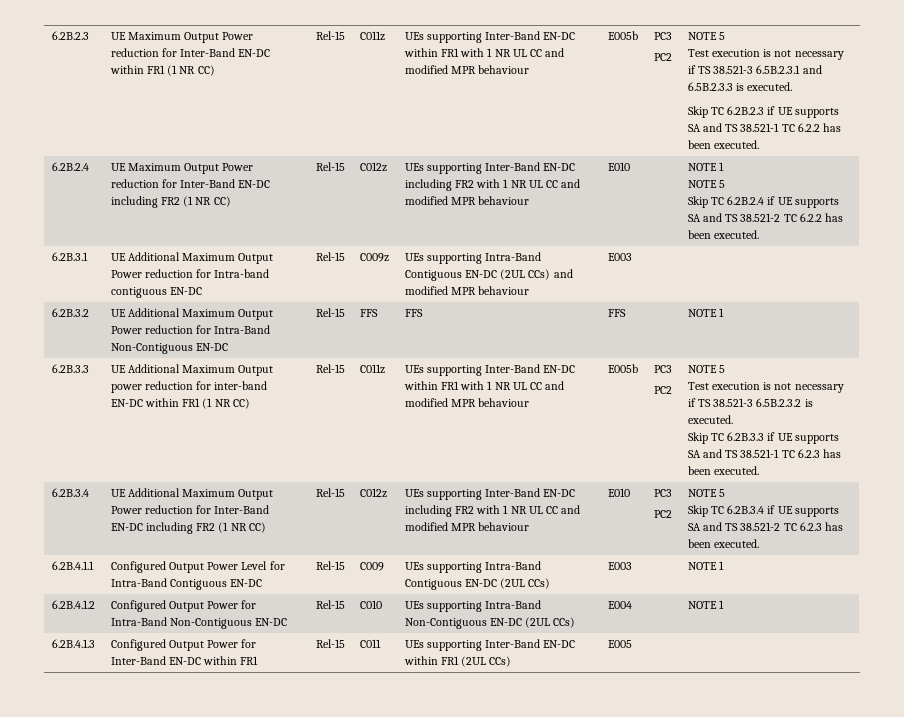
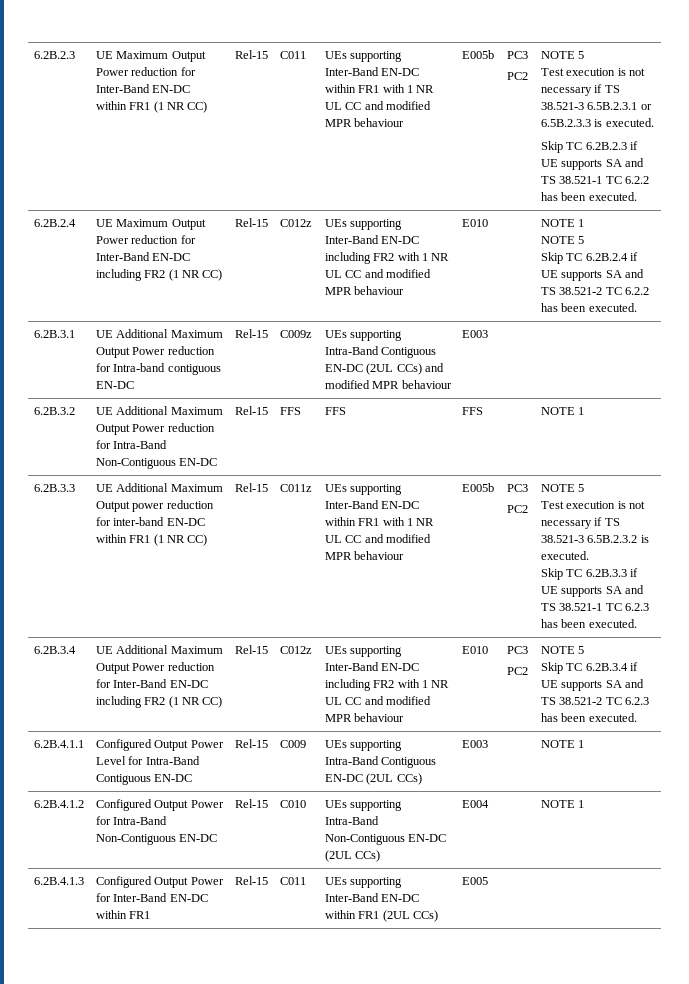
- UE Maximum Output Power reduction for Inter-Band EN-DC within FR1 (1 NR CC) | Rel-15 | C011z
+ UE Maximum Output Power reduction for Inter-Band EN-DC within FR1 (1 NR CC) | Rel-15 | C011
- Test execution is not necessary if TS 38.521-3 6.5B.2.3.1 and 6.5B.2.3.3 is executed.
+ Test execution is not necessary if TS 38.521-3 6.5B.2.3.1 or 6.5B.2.3.3 is executed.

